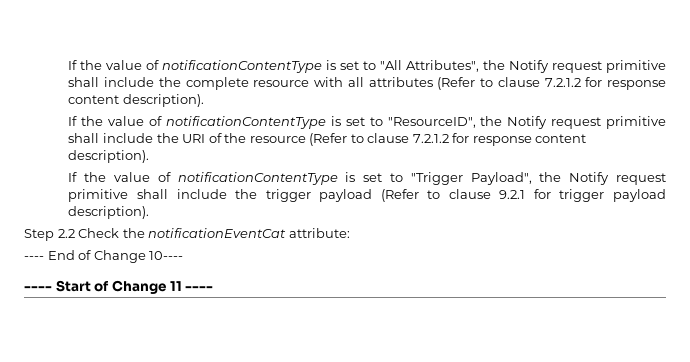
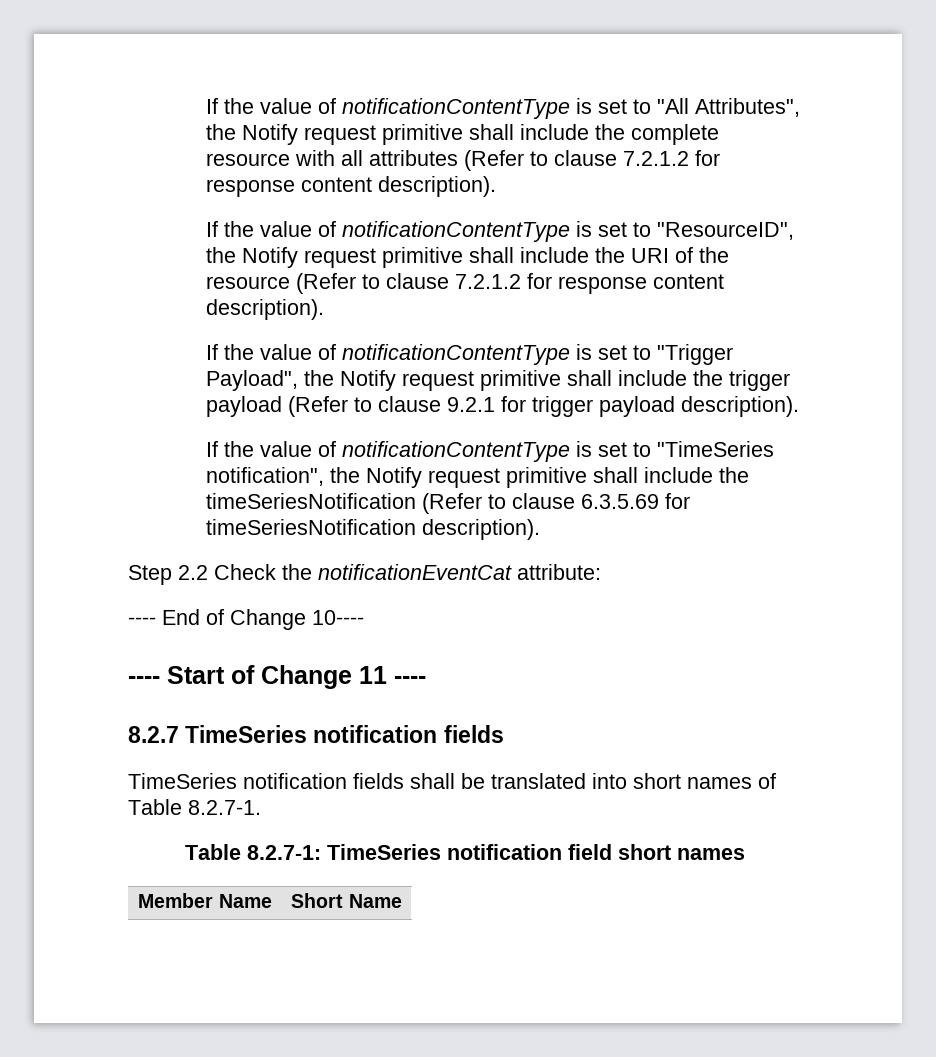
+ If the value of notificationContentType is set to "TimeSeries notification", the Notify request primitive shall include the timeSeriesNotification (Refer to clause 6.3.5.69 for timeSeriesNotification description).
+ 8.2.7 TimeSeries notification fields
+ TimeSeries notification fields shall be translated into short names of Table 8.2.7-1.
+ Table 8.2.7-1: TimeSeries notification field short names
+ Member Name | Short Name

